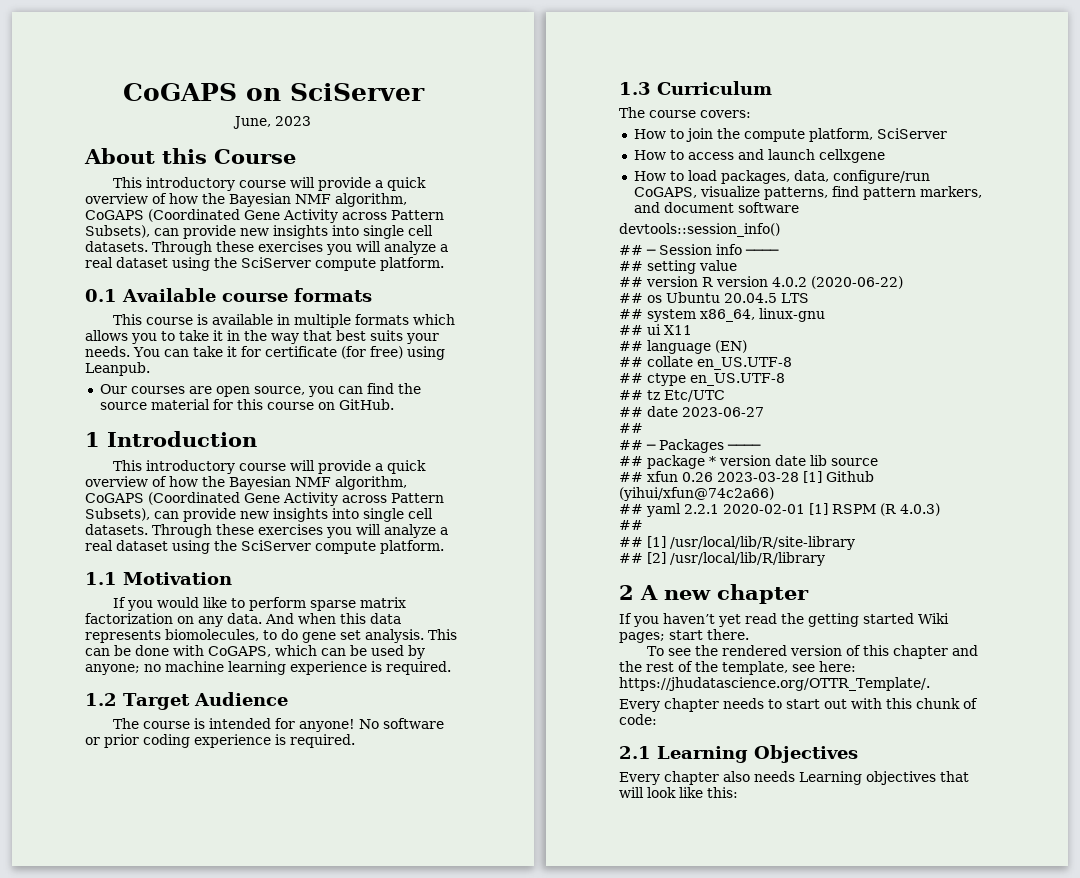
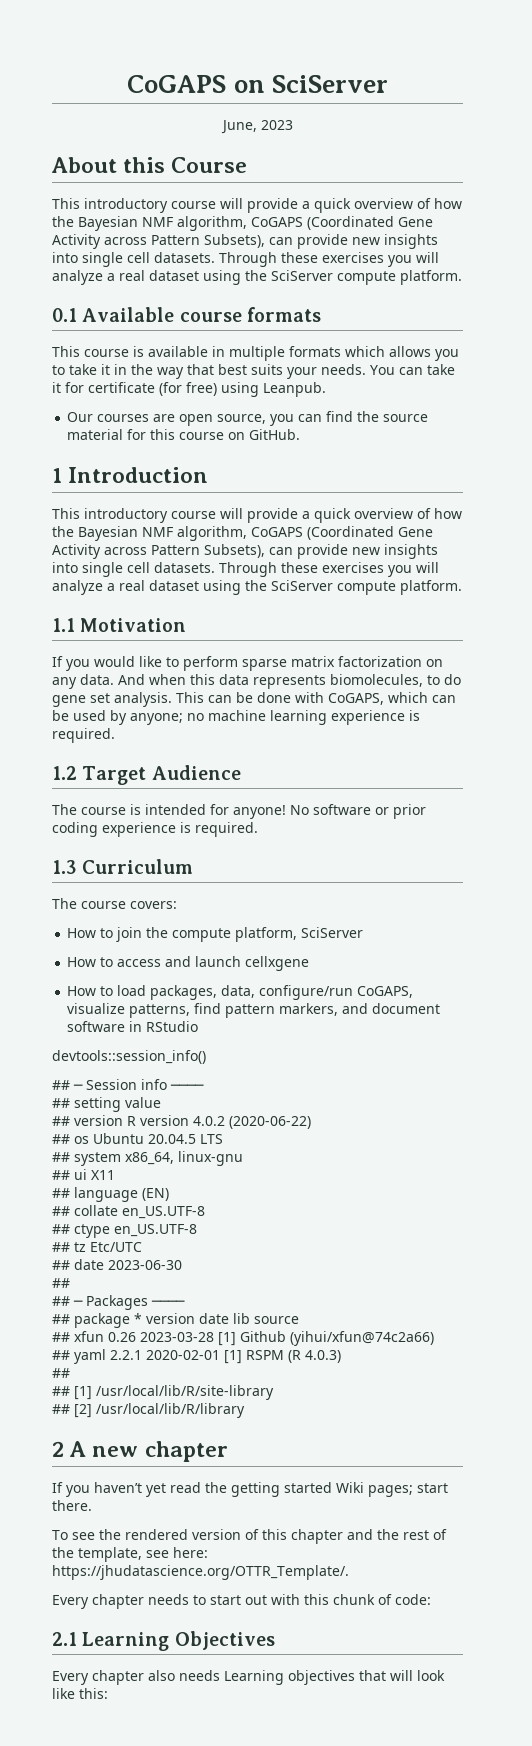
- How to load packages, data, configure/run CoGAPS, visualize patterns, find pattern markers, and document software
+ How to load packages, data, configure/run CoGAPS, visualize patterns, find pattern markers, and document software in RStudio
- ## date 2023-06-27
+ ## date 2023-06-30

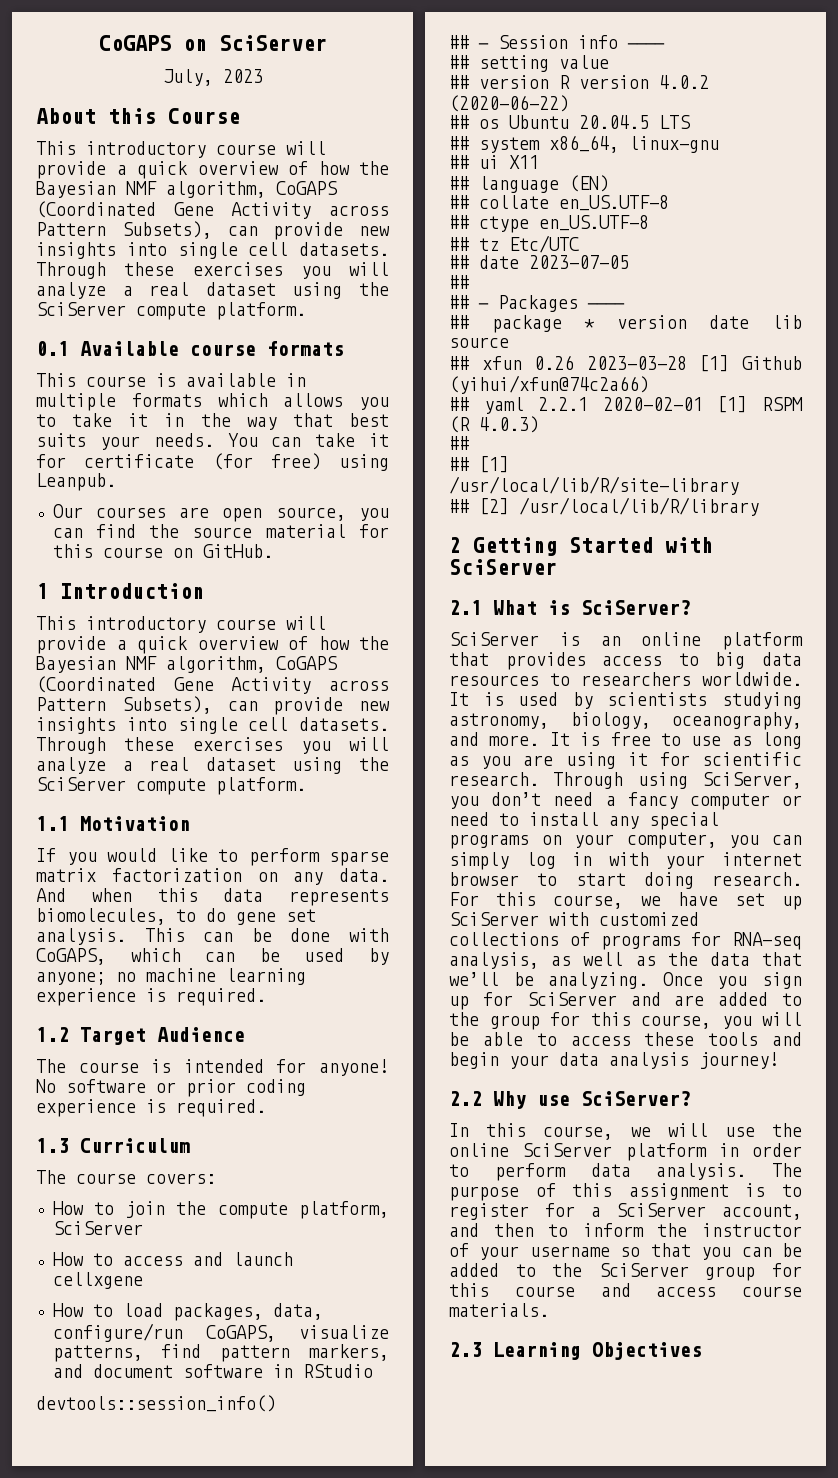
- June, 2023
+ July, 2023
- ## date 2023-06-30
+ ## date 2023-07-05
- 2 A new chapter
- If you haven’t yet read the getting started Wiki pages; start there.
- To see the rendered version of this chapter and the rest of the template, see here: https://jhudatascience.org/OTTR_Template/.
- Every chapter needs to start out with this chunk of code:
- 2.1 Learning Objectives
- Every chapter also needs Learning objectives that will look like this:
+ 2 Getting Started with SciServer
+ 2.1 What is SciServer?
+ SciServer is an online platform that provides access to big data resources to researchers worldwide. It is used by scientists studying astronomy, biology, oceanography, and more. It is free to use as long as you are using it for scientific research. Through using SciServer, you don’t need a fancy computer or need to install any special programs on your computer, you can simply log in with your internet browser to start doing research. For this course, we have set up SciServer with customized collections of programs for RNA-seq analysis, as well as the data that we’ll be analyzing. Once you sign up for SciServer and are added to the group for this course, you will be able to access these tools and begin your data analysis journey!
+ 2.2 Why use SciServer?
+ In this course, we will use the online SciServer platform in order to perform data analysis. The purpose of this assignment is to register for a SciServer account, and then to inform the instructor of your username so that you can be added to the SciServer group for this course and access course materials.
+ 2.3 Learning Objectives

